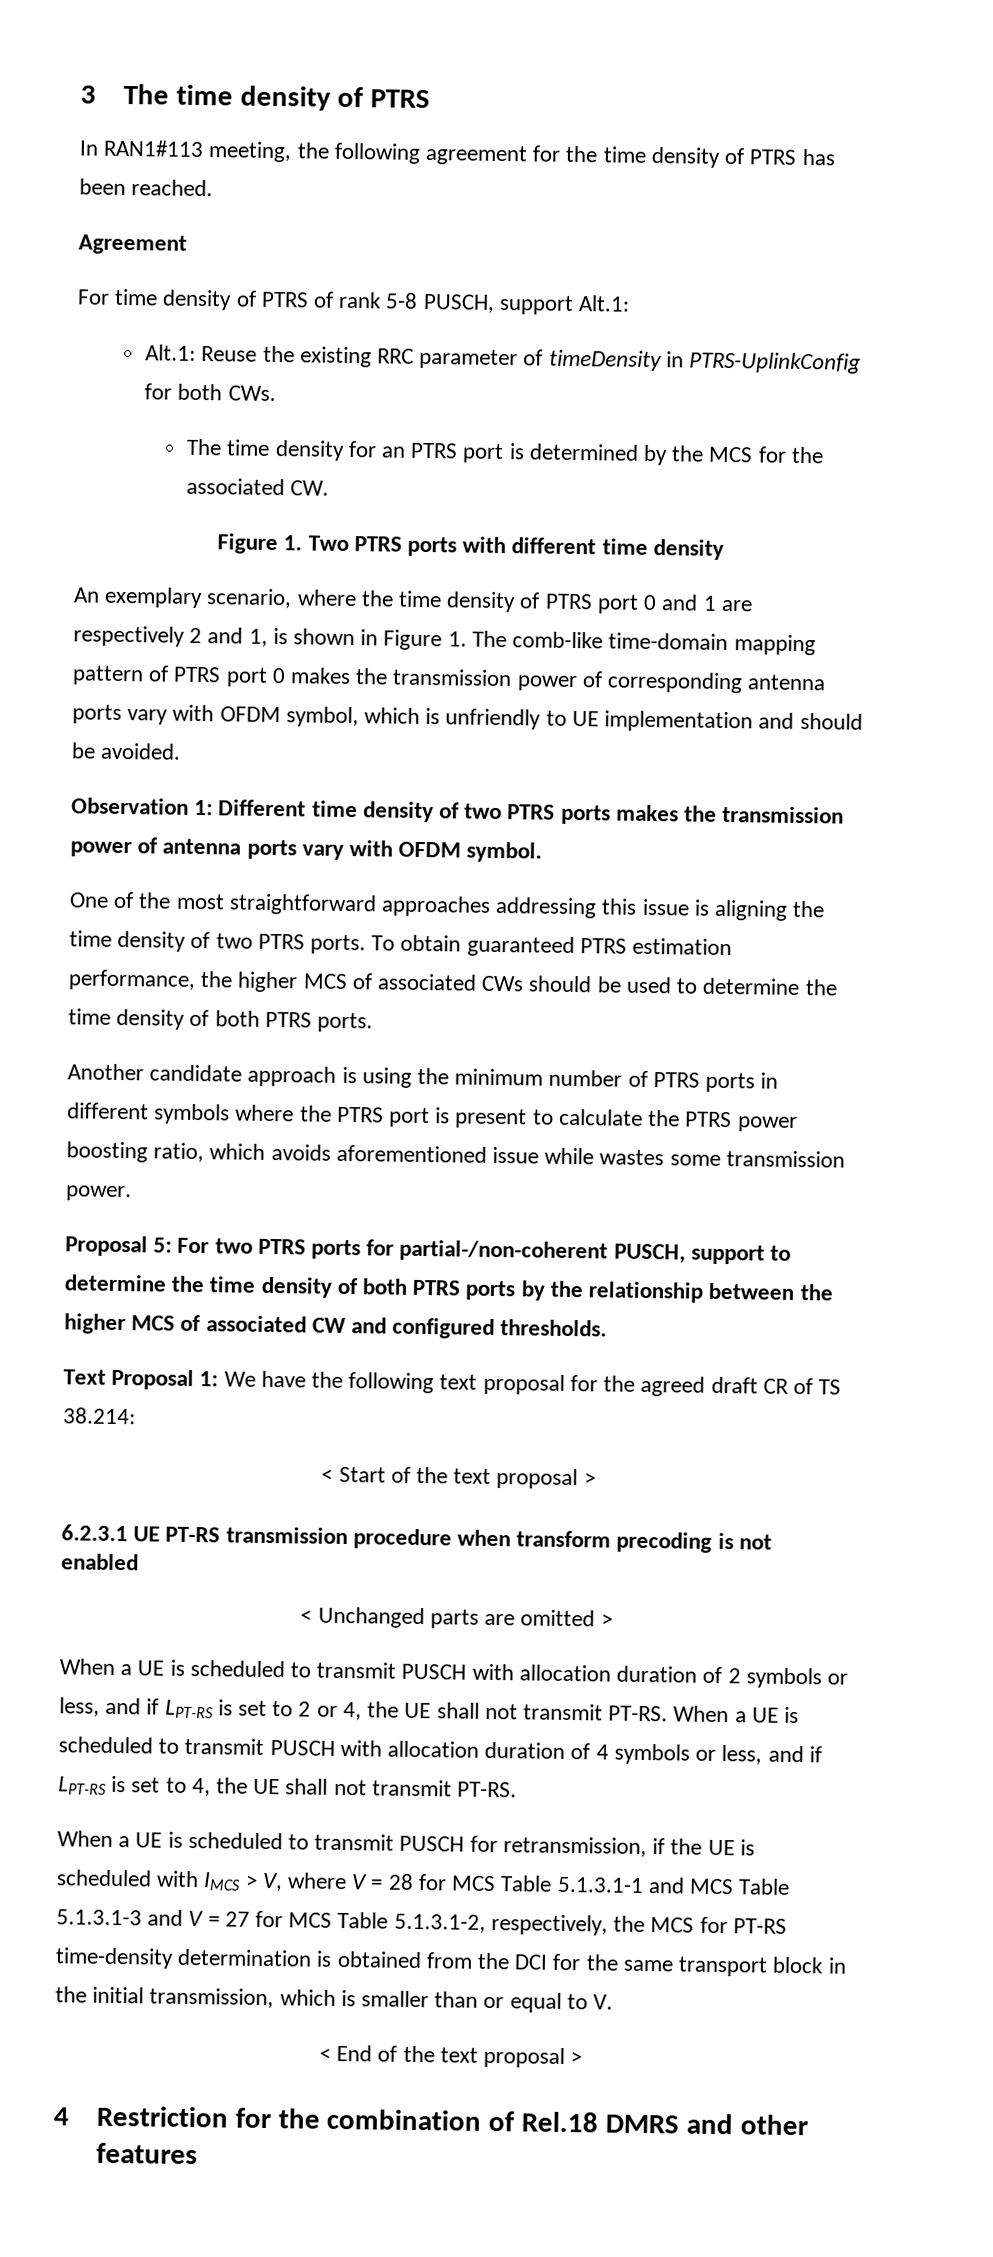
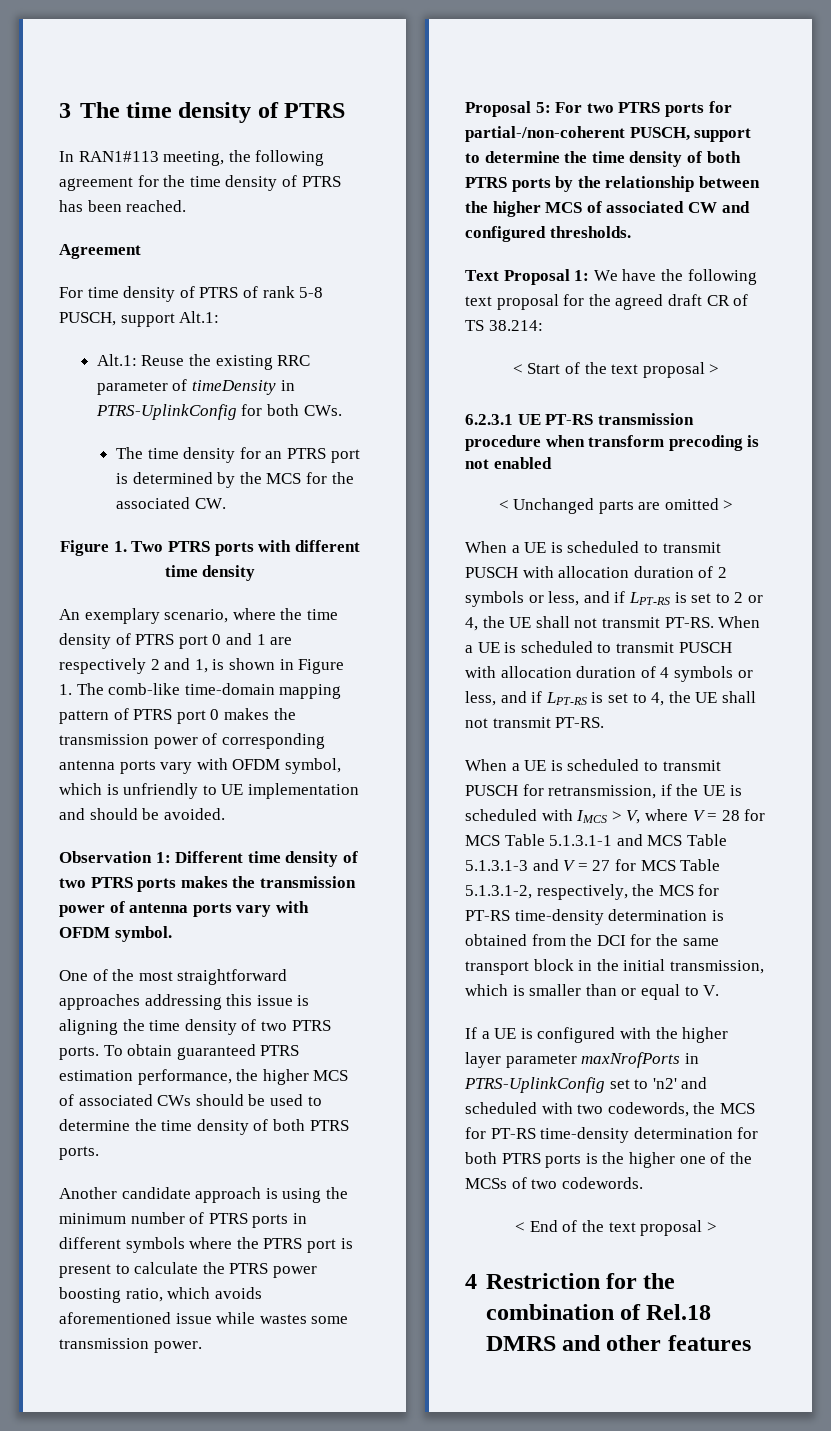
+ If a UE is configured with the higher layer parameter maxNrofPorts in PTRS-UplinkConfig set to 'n2' and scheduled with two codewords, the MCS for PT-RS time-density determination for both PTRS ports is the higher one of the MCSs of two codewords.

